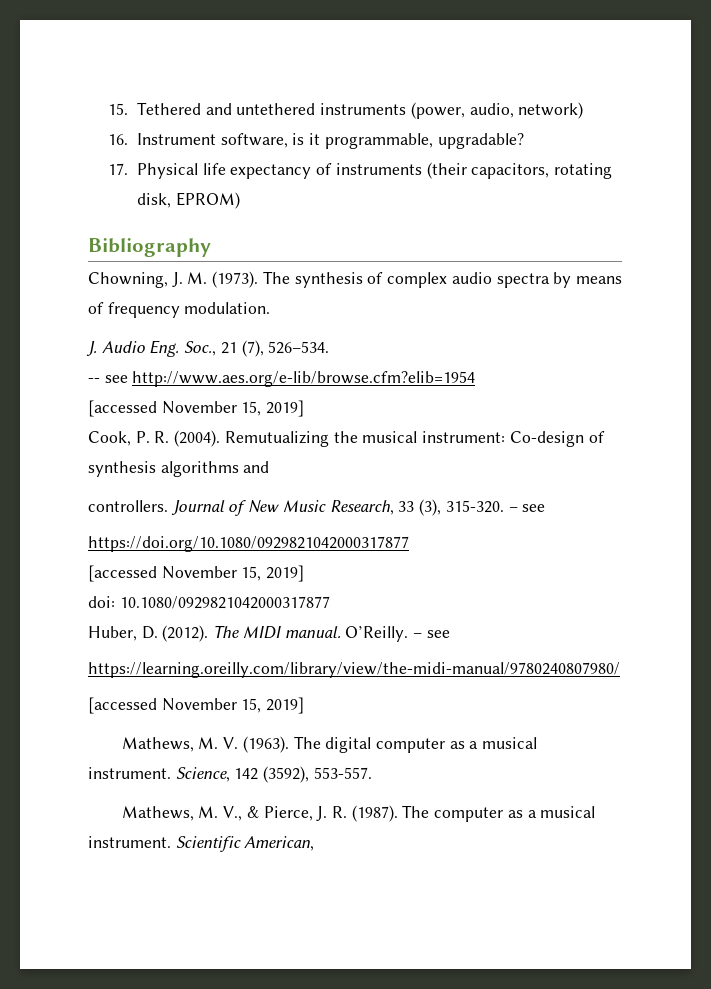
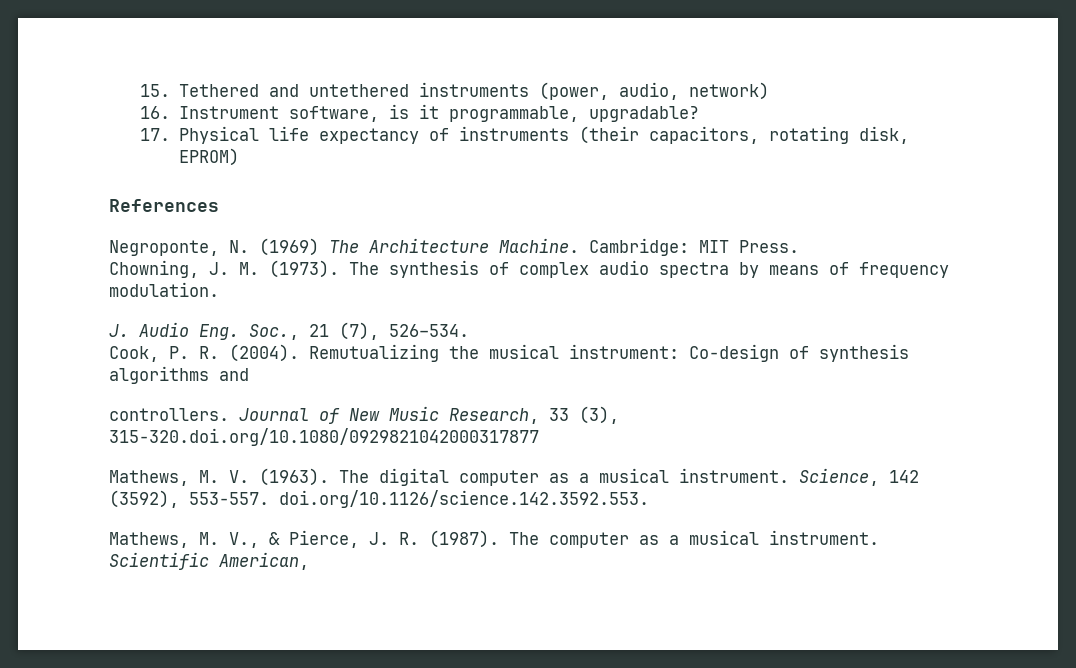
- Bibliography
+ References
+ Negroponte, N. (1969) The Architecture Machine. Cambridge: MIT Press.
- -- see http://www.aes.org/e-lib/browse.cfm?elib=1954
- [accessed November 15, 2019]
- Journal of New Music Research, 33 (3), 315-320. – see
- https://doi.org/10.1080/0929821042000317877
- [accessed November 15, 2019]
- doi: 10.1080/0929821042000317877
- Huber, D. (2012). The MIDI manual. O’Reilly. – see
- https://learning.oreilly.com/library/view/the-midi-manual/9780240807980/
- [accessed November 15, 2019]
+ Journal of New Music Research, 33 (3), 315-320.doi.org/10.1080/0929821042000317877
- Science, 142 (3592), 553-557.
+ Science, 142 (3592), 553-557. doi.org/10.1126/science.142.3592.553.

